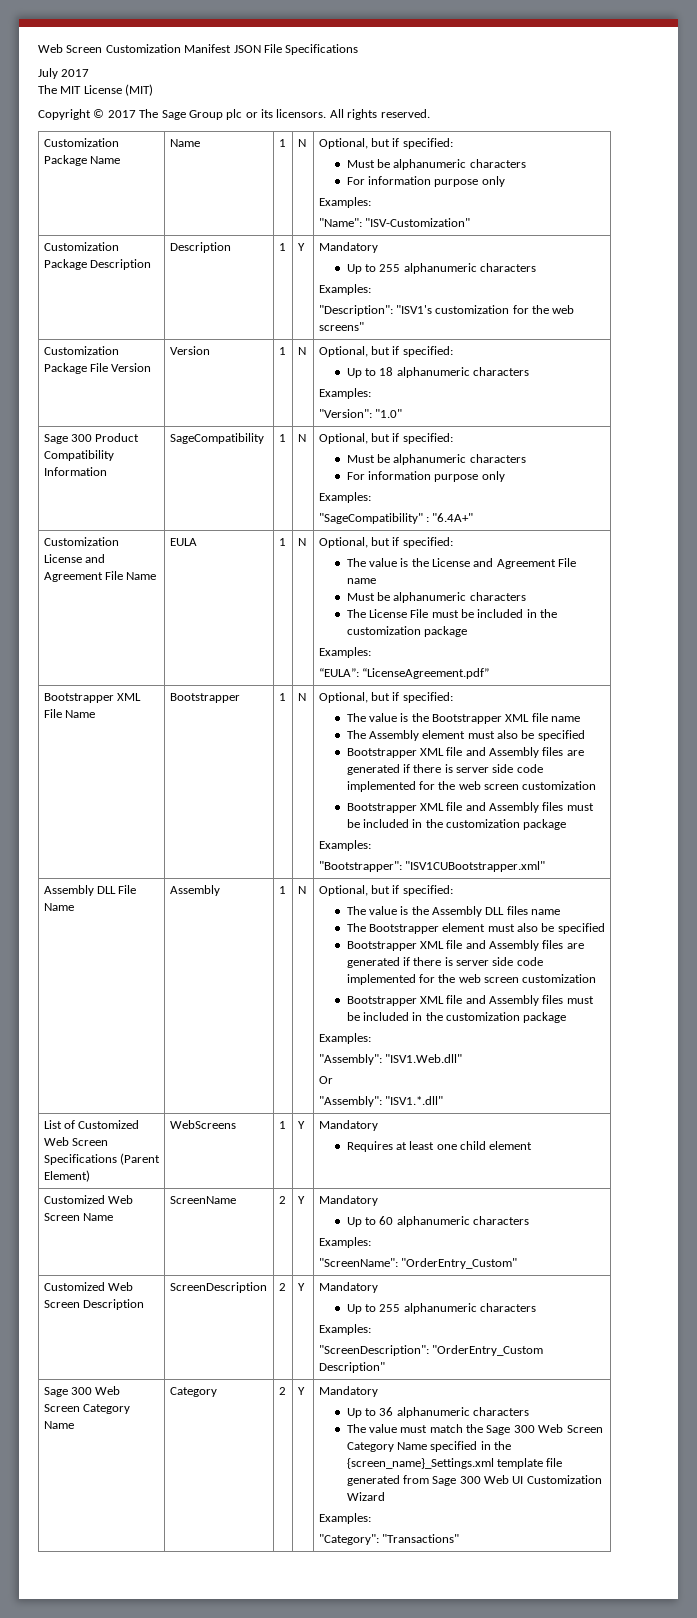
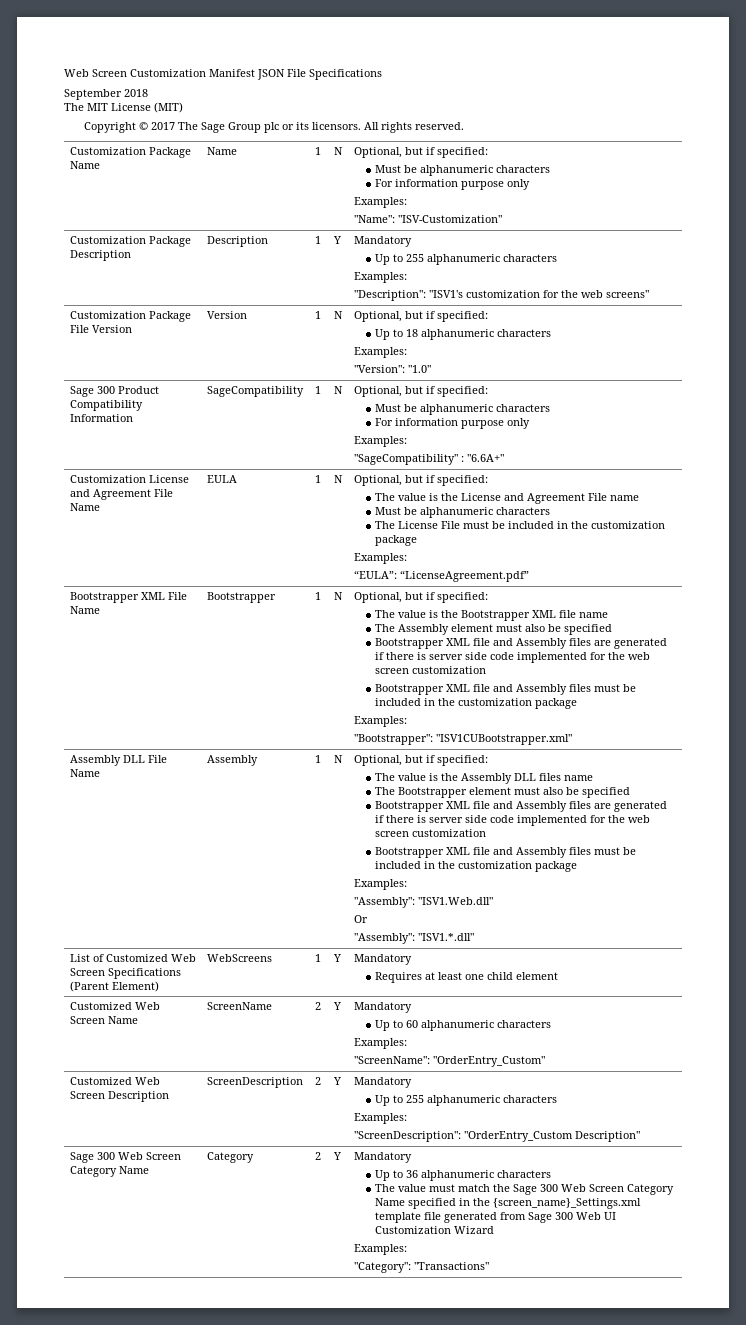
- July 2017
+ September 2018
  Sage 300 Product Compatibility Information | SageCompatibility | 1 | N | Optional, but if specified:
  Must be alphanumeric characters
  For information purpose only
  Examples:
- "SageCompatibility" : "6.4A+"
+ "SageCompatibility" : "6.6A+"

